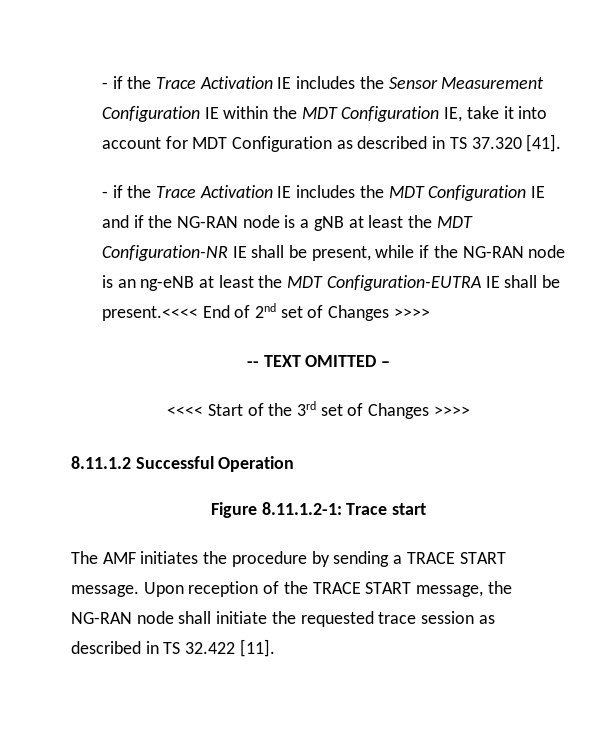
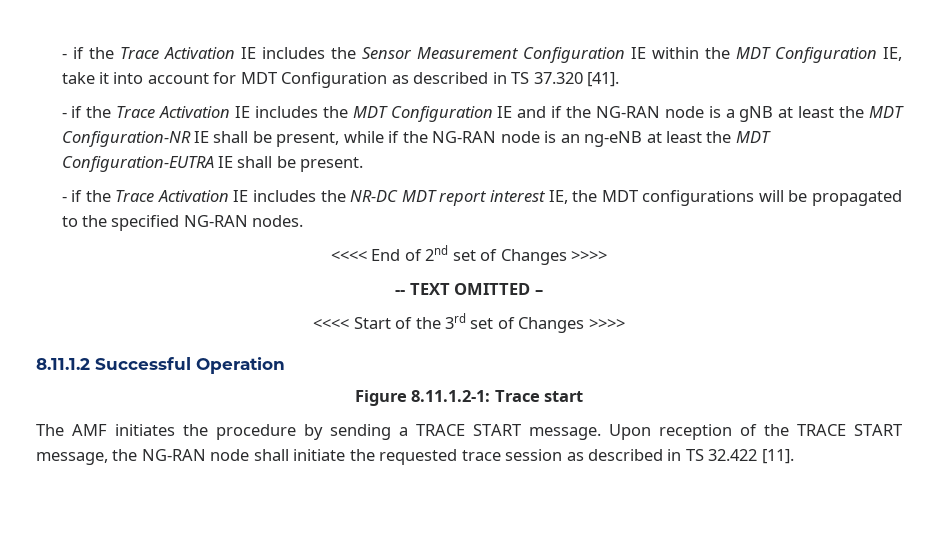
- - if the Trace Activation IE includes the MDT Configuration IE and if the NG-RAN node is a gNB at least the MDT Configuration-NR IE shall be present, while if the NG-RAN node is an ng-eNB at least the MDT Configuration-EUTRA IE shall be present.<<<< End of 2nd set of Changes >>>>
+ - if the Trace Activation IE includes the MDT Configuration IE and if the NG-RAN node is a gNB at least the MDT Configuration-NR IE shall be present, while if the NG-RAN node is an ng-eNB at least the MDT Configuration-EUTRA IE shall be present.
+ - if the Trace Activation IE includes the NR-DC MDT report interest IE, the MDT configurations will be propagated to the specified NG-RAN nodes.
+ <<<< End of 2nd set of Changes >>>>

